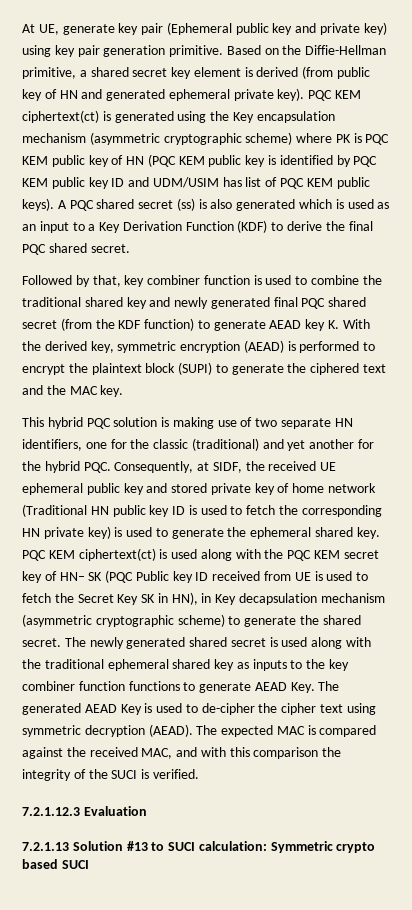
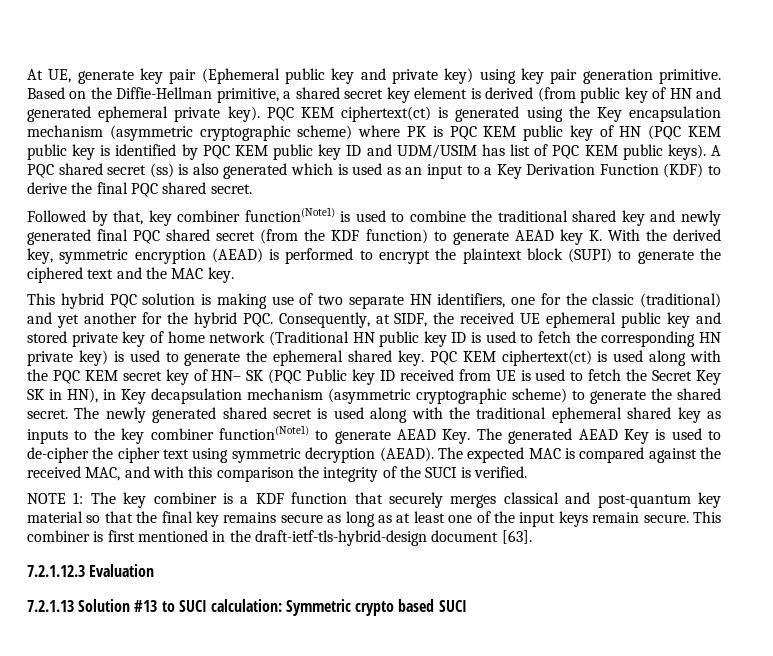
- Followed by that, key combiner function is used to combine the traditional shared key and newly generated final PQC shared secret (from the KDF function) to generate AEAD key K. With the derived key, symmetric encryption (AEAD) is performed to encrypt the plaintext block (SUPI) to generate the ciphered text and the MAC key.
+ Followed by that, key combiner function(Note1) is used to combine the traditional shared key and newly generated final PQC shared secret (from the KDF function) to generate AEAD key K. With the derived key, symmetric encryption (AEAD) is performed to encrypt the plaintext block (SUPI) to generate the ciphered text and the MAC key.
- The newly generated shared secret is used along with the traditional ephemeral shared key as inputs to the key combiner function functions to generate AEAD Key. The generated AEAD Key is used to de-cipher the cipher text using symmetric decryption (AEAD).
+ The newly generated shared secret is used along with the traditional ephemeral shared key as inputs to the key combiner function(Note1) to generate AEAD Key. The generated AEAD Key is used to de-cipher the cipher text using symmetric decryption (AEAD).
+ NOTE 1: The key combiner is a KDF function that securely merges classical and post-quantum key material so that the final key remains secure as long as at least one of the input keys remain secure. This combiner is first mentioned in the draft-ietf-tls-hybrid-design document [63].

